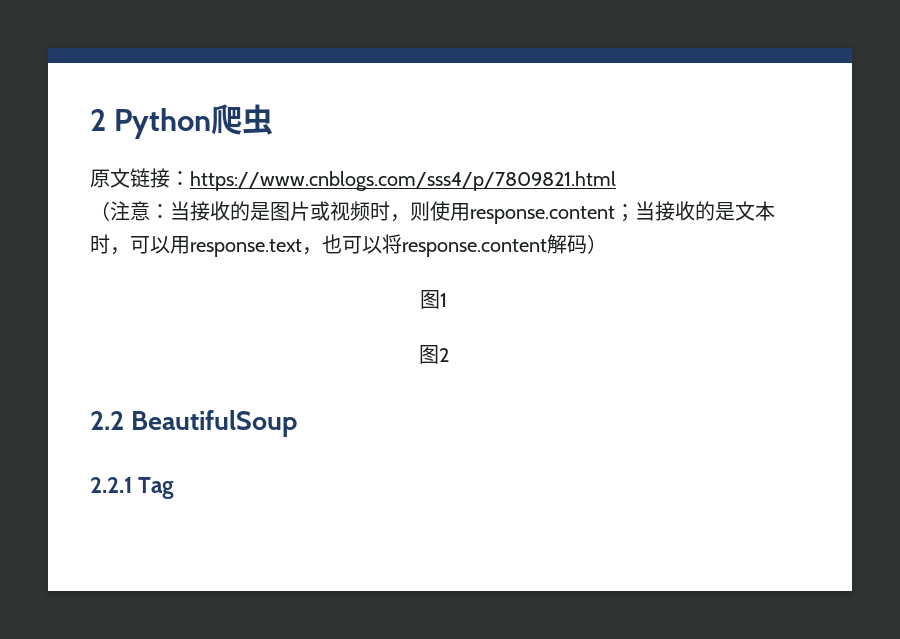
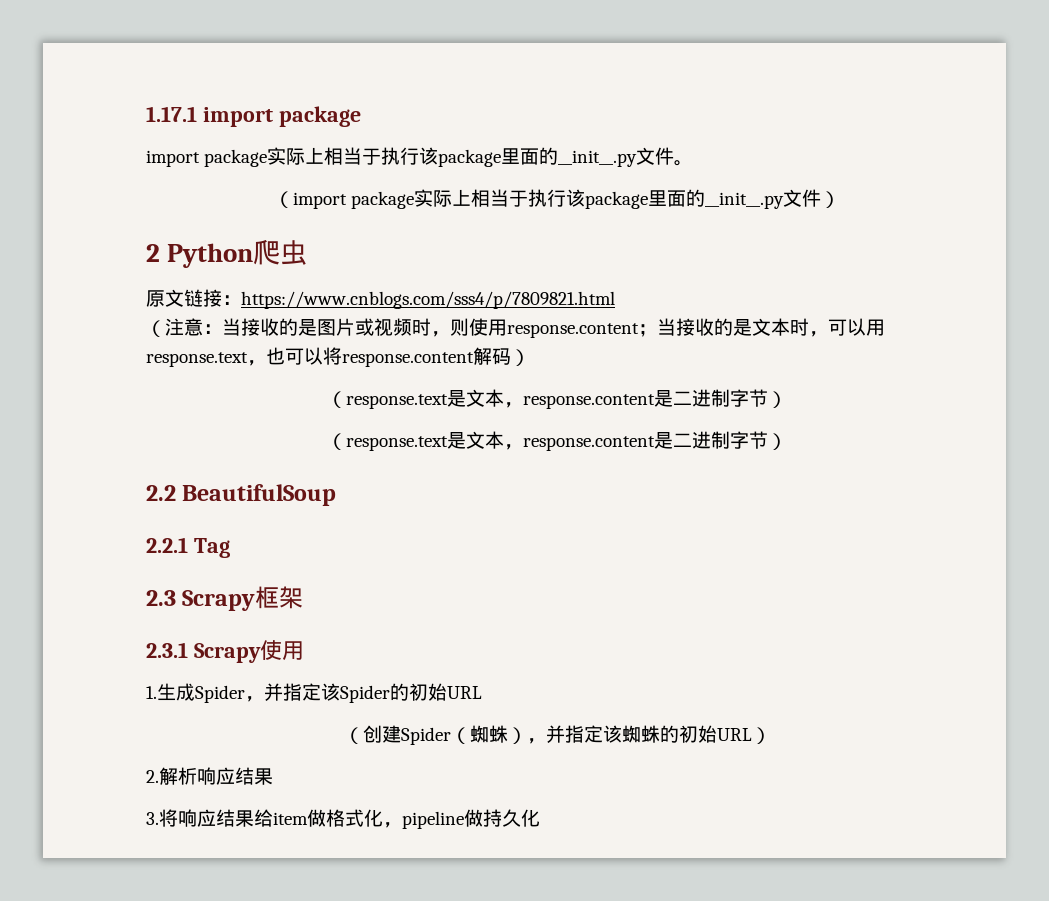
+ 1.17.1 import package
+ import package实际上相当于执行该package里面的__init__.py文件。
+ （import package实际上相当于执行该package里面的__init__.py文件）
  （注意：当接收的是图片或视频时，则使用response.content；当接收的是文本时，可以用response.text，也可以将response.content解码）
- 图1
- 图2
+ （response.text是文本，response.content是二进制字节）
+ （response.text是文本，response.content是二进制字节）
  2.2 BeautifulSoup
  2.2.1 Tag
+ 2.3 Scrapy框架
+ 2.3.1 Scrapy使用
+ 1.生成Spider，并指定该Spider的初始URL
+ （创建Spider（蜘蛛），并指定该蜘蛛的初始URL）
+ 2.解析响应结果
+ 3.将响应结果给item做格式化，pipeline做持久化

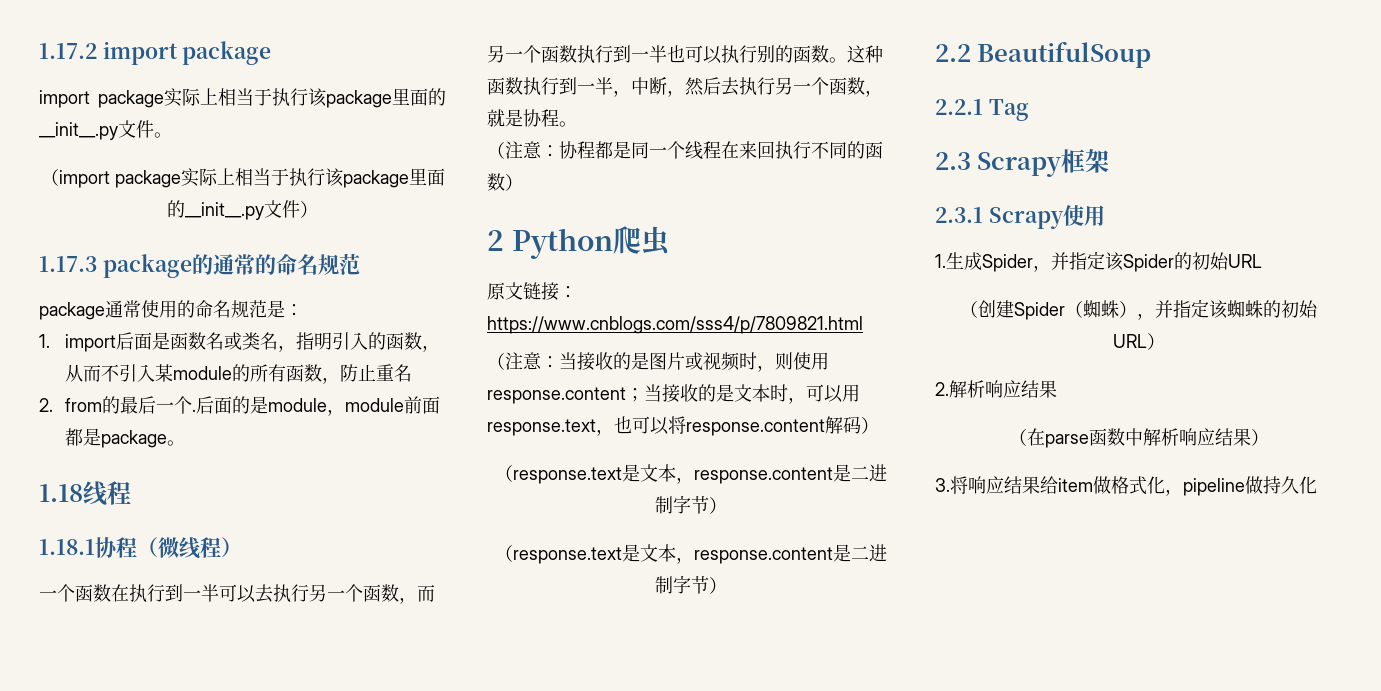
- 1.17.1 import package
+ 1.17.2 import package
+ 1.17.3 package的通常的命名规范
+ package通常使用的命名规范是：
+ 1. import后面是函数名或类名，指明引入的函数，从而不引入某module的所有函数，防止重名
+ 2. from的最后一个.后面的是module，module前面都是package。
+ 1.18线程
+ 1.18.1协程（微线程）
+ 一个函数在执行到一半可以去执行另一个函数，而另一个函数执行到一半也可以执行别的函数。这种函数执行到一半，中断，然后去执行另一个函数，就是协程。
+ （注意：协程都是同一个线程在来回执行不同的函数）
+ （在parse函数中解析响应结果）

